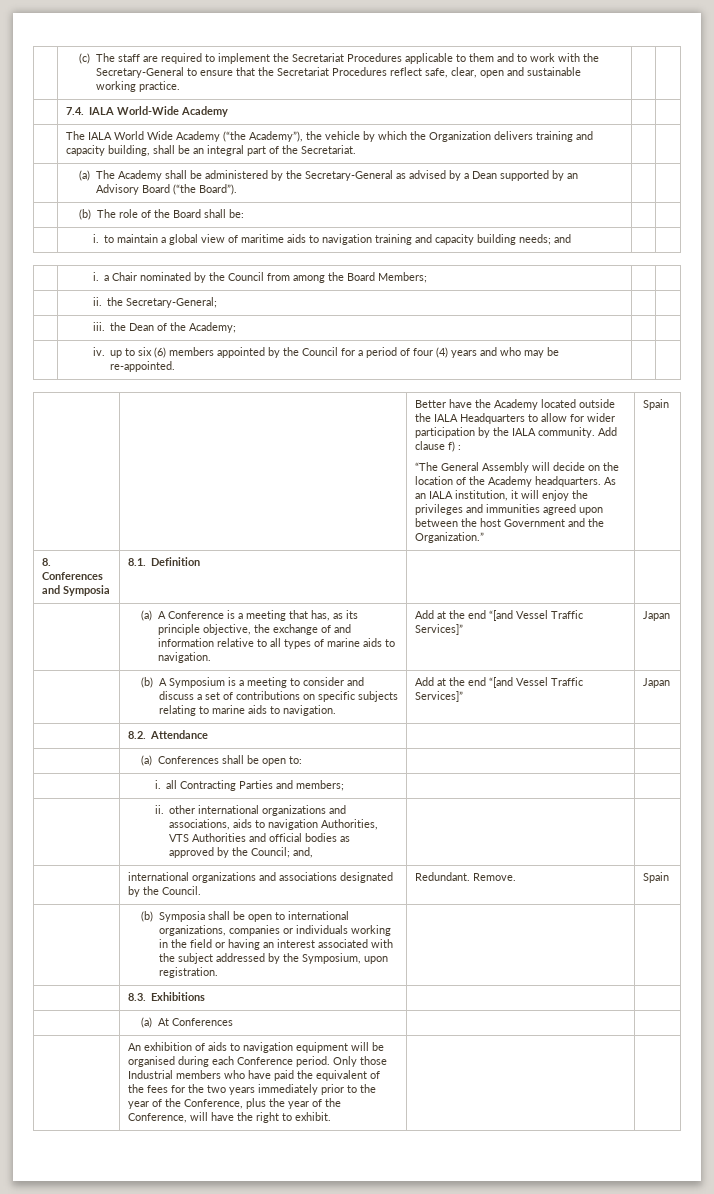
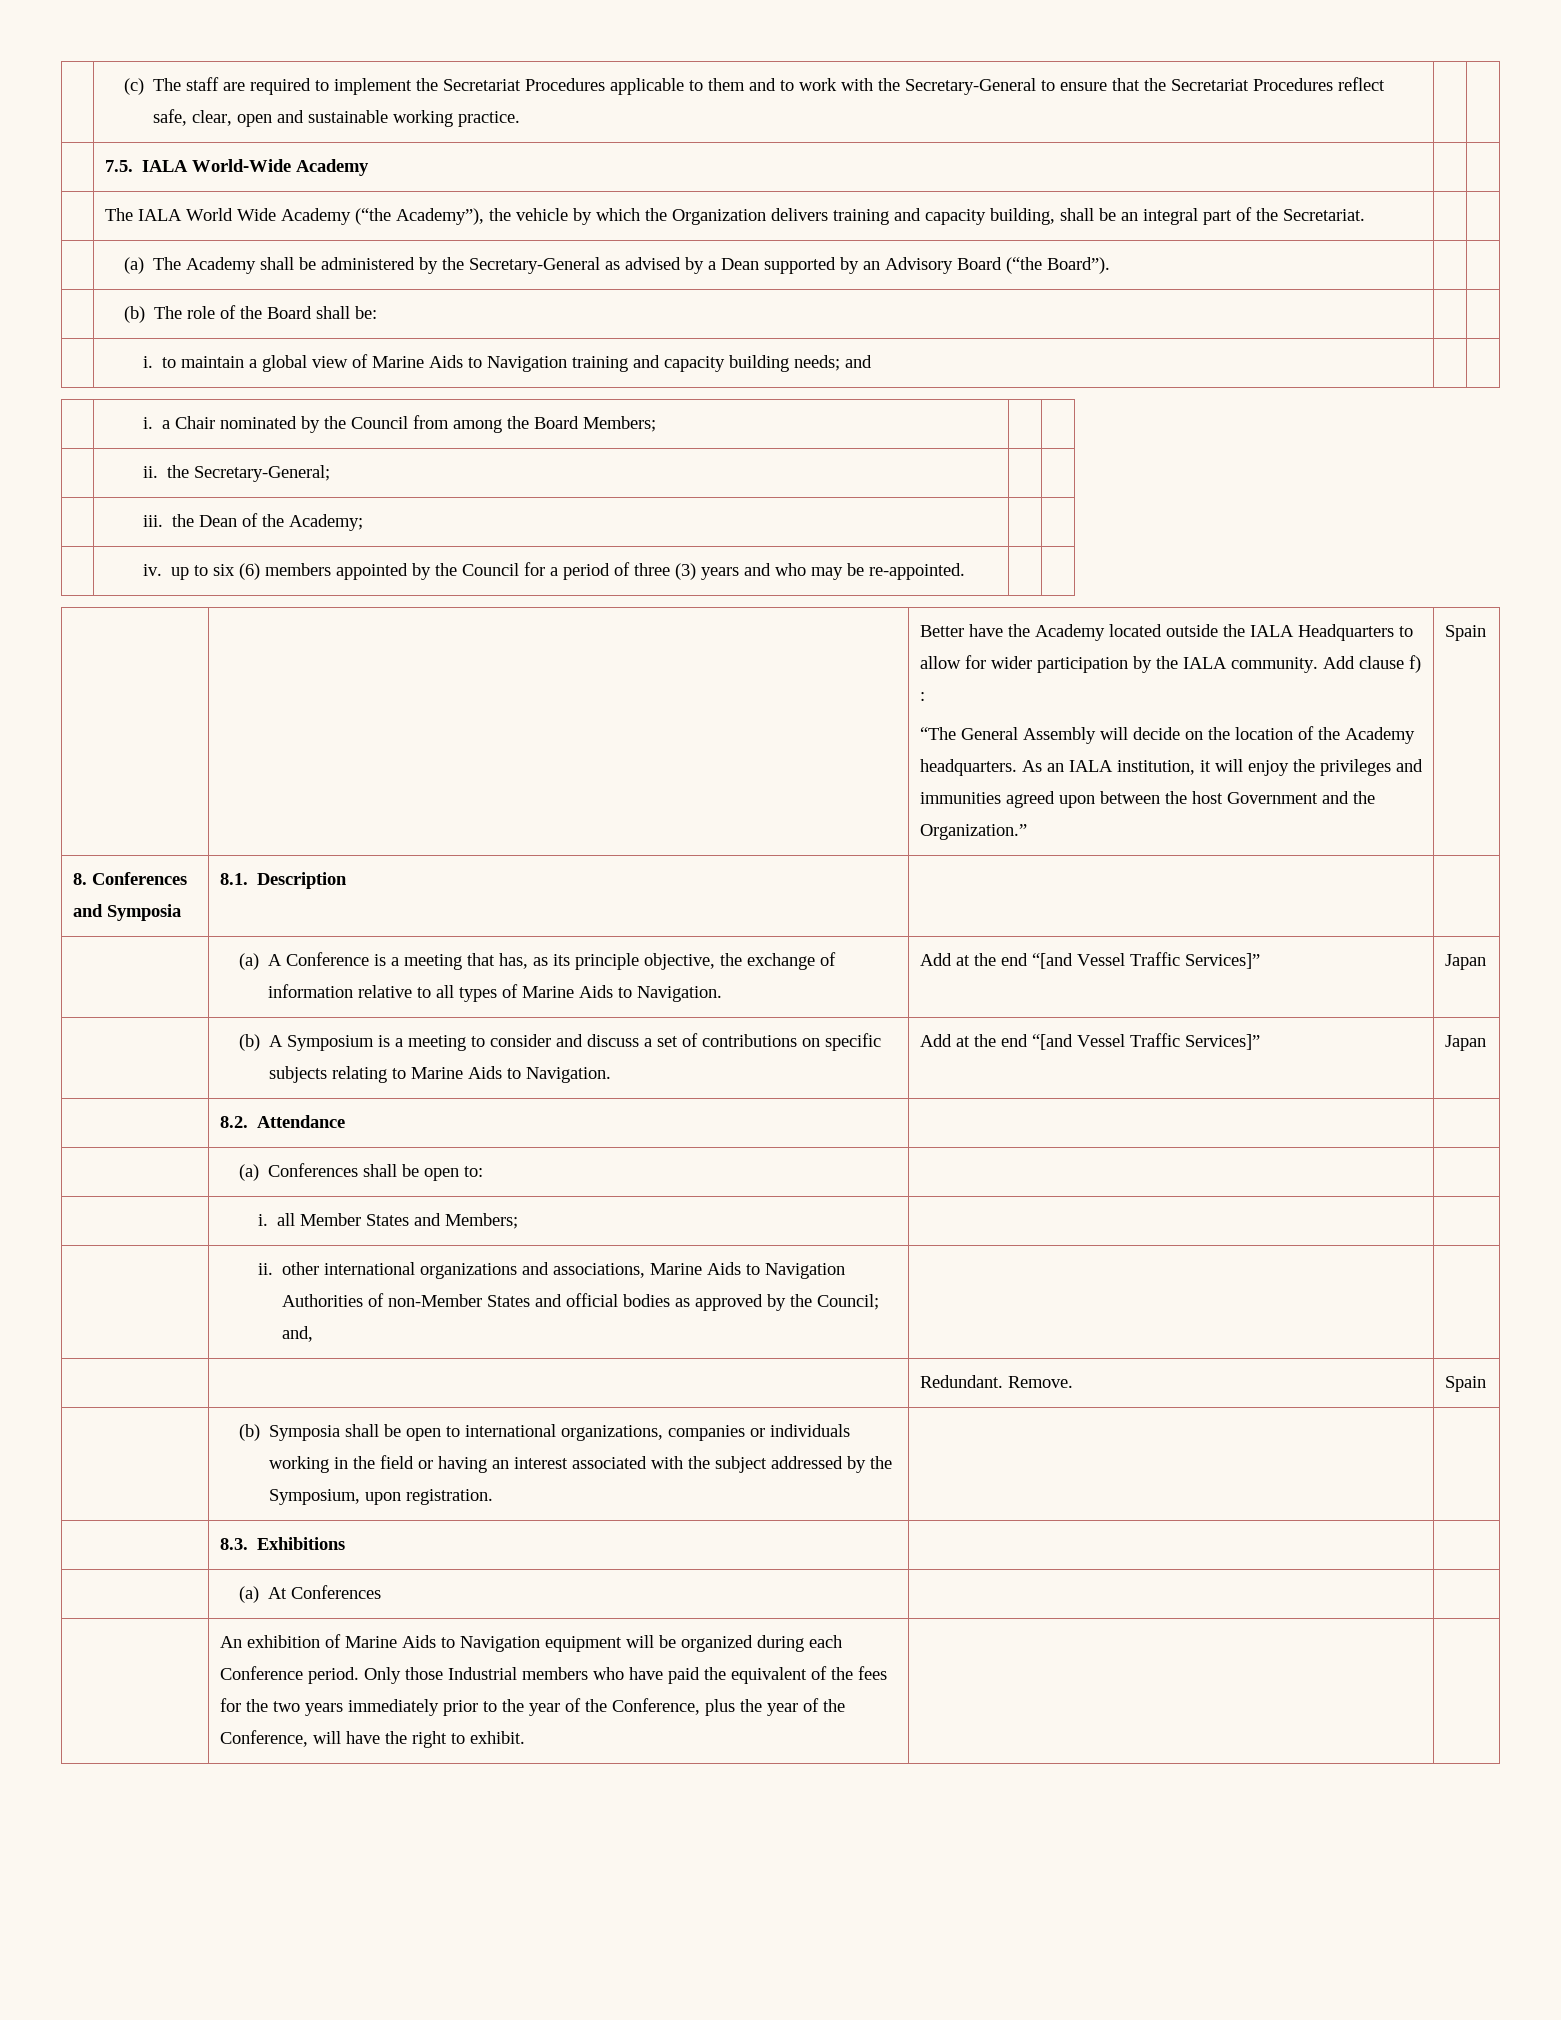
- | 7.4. IALA World-Wide Academy | |
+ | 7.5. IALA World-Wide Academy | |
- | i. to maintain a global view of maritime aids to navigation training and capacity building needs; and | |
+ | i. to maintain a global view of Marine Aids to Navigation training and capacity building needs; and | |
- | iv. up to six (6) members appointed by the Council for a period of four (4) years and who may be re-appointed. | |
+ | iv. up to six (6) members appointed by the Council for a period of three (3) years and who may be re-appointed. | |
- 8. Conferences and Symposia | 8.1. Definition | |
+ 8. Conferences and Symposia | 8.1. Description | |
- | (a) A Conference is a meeting that has, as its principle objective, the exchange of and information relative to all types of marine aids to navigation. | Add at the end “[and Vessel Traffic Services]” | Japan
+ | (a) A Conference is a meeting that has, as its principle objective, the exchange of information relative to all types of Marine Aids to Navigation. | Add at the end “[and Vessel Traffic Services]” | Japan
- | (b) A Symposium is a meeting to consider and discuss a set of contributions on specific subjects relating to marine aids to navigation. | Add at the end “[and Vessel Traffic Services]” | Japan
+ | (b) A Symposium is a meeting to consider and discuss a set of contributions on specific subjects relating to Marine Aids to Navigation. | Add at the end “[and Vessel Traffic Services]” | Japan
- | i. all Contracting Parties and members; | |
+ | i. all Member States and Members; | |
- | ii. other international organizations and associations, aids to navigation Authorities, VTS Authorities and official bodies as approved by the Council; and, | |
+ | ii. other international organizations and associations, Marine Aids to Navigation Authorities of non-Member States and official bodies as approved by the Council; and, | |
- | international organizations and associations designated by the Council. | Redundant. Remove. | Spain
+ | | Redundant. Remove. | Spain
- An exhibition of aids to navigation equipment will be organised during each Conference period.
+ An exhibition of Marine Aids to Navigation equipment will be organized during each Conference period.

